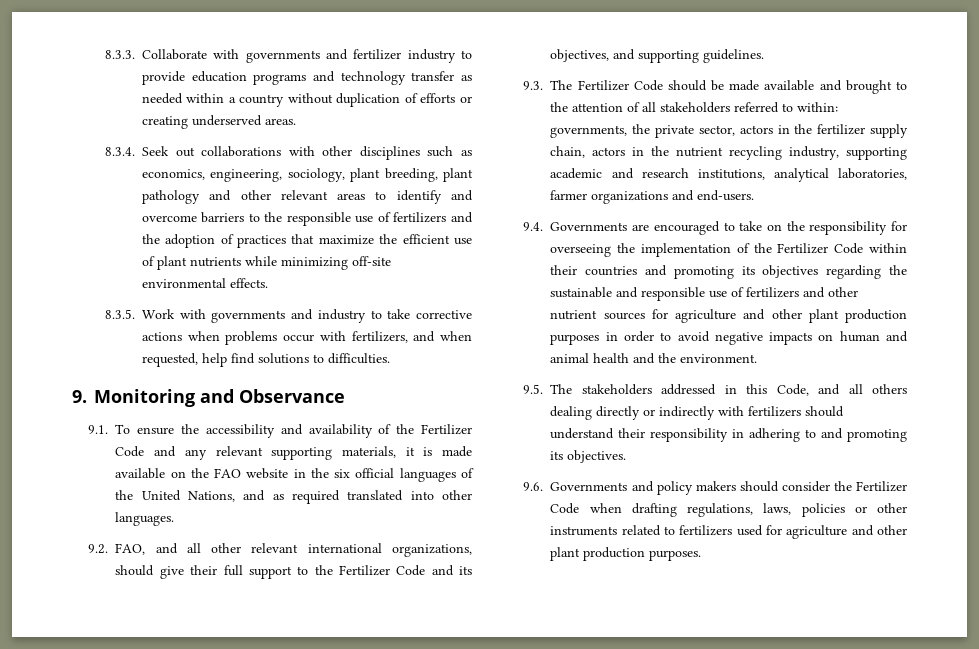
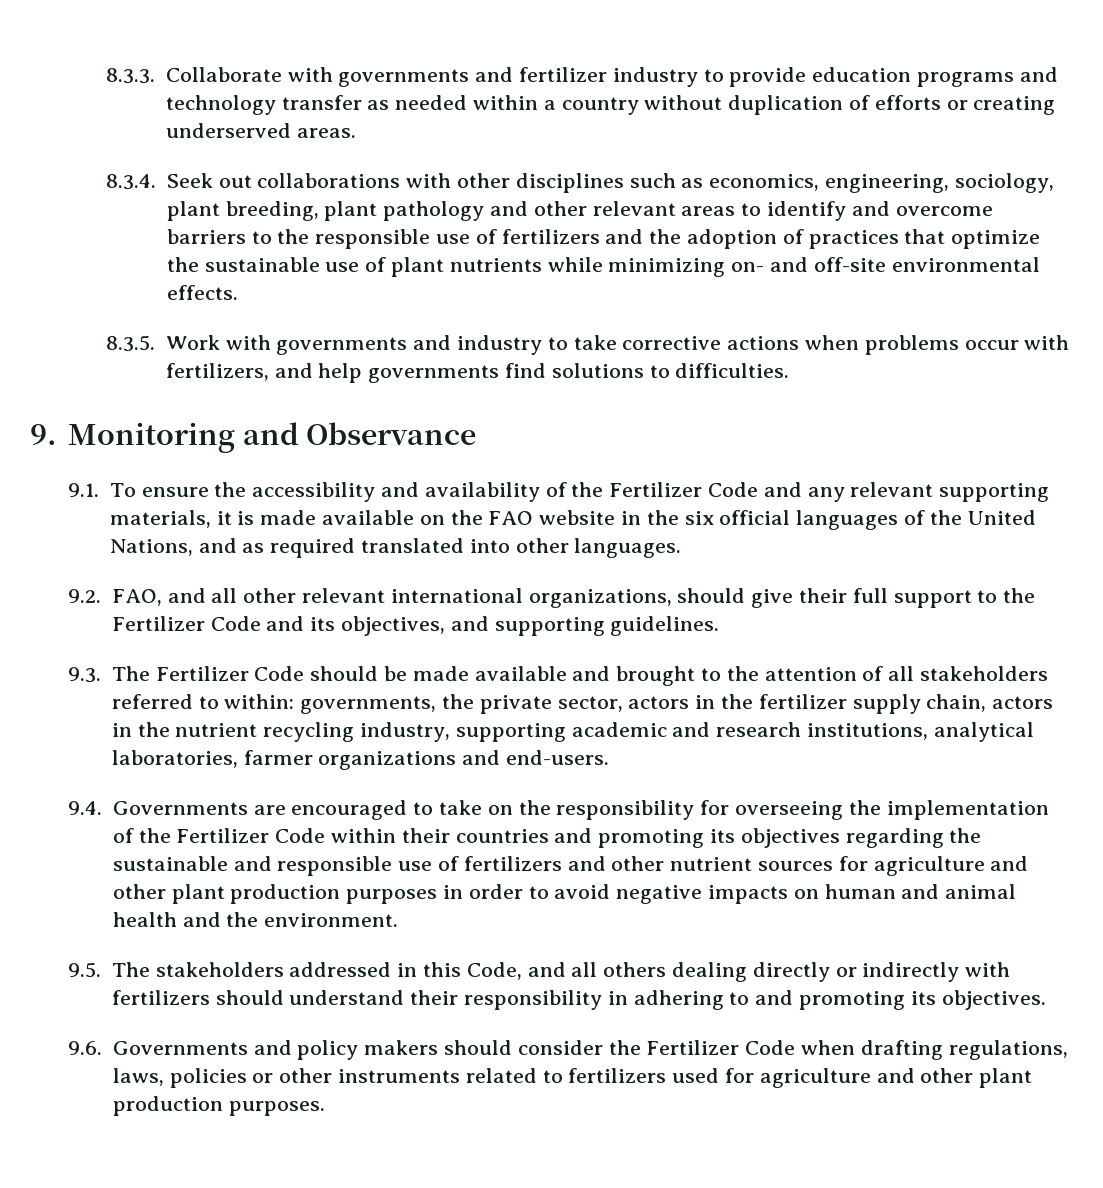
- 8.3.4. Seek out collaborations with other disciplines such as economics, engineering, sociology, plant breeding, plant pathology and other relevant areas to identify and overcome barriers to the responsible use of fertilizers and the adoption of practices that maximize the efficient use of plant nutrients while minimizing off-site environmental effects.
+ 8.3.4. Seek out collaborations with other disciplines such as economics, engineering, sociology, plant breeding, plant pathology and other relevant areas to identify and overcome barriers to the responsible use of fertilizers and the adoption of practices that optimize the sustainable use of plant nutrients while minimizing on- and off-site environmental effects.
- 8.3.5. Work with governments and industry to take corrective actions when problems occur with fertilizers, and when requested, help find solutions to difficulties.
+ 8.3.5. Work with governments and industry to take corrective actions when problems occur with fertilizers, and help governments find solutions to difficulties.

